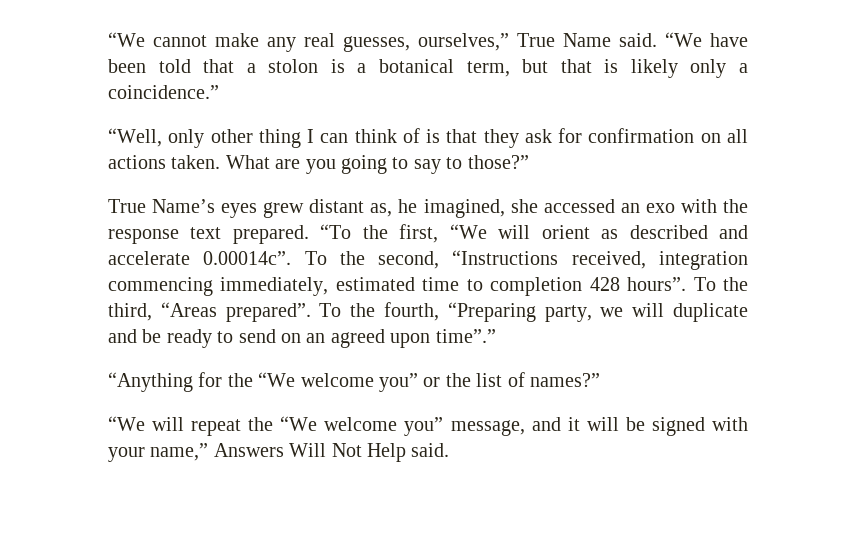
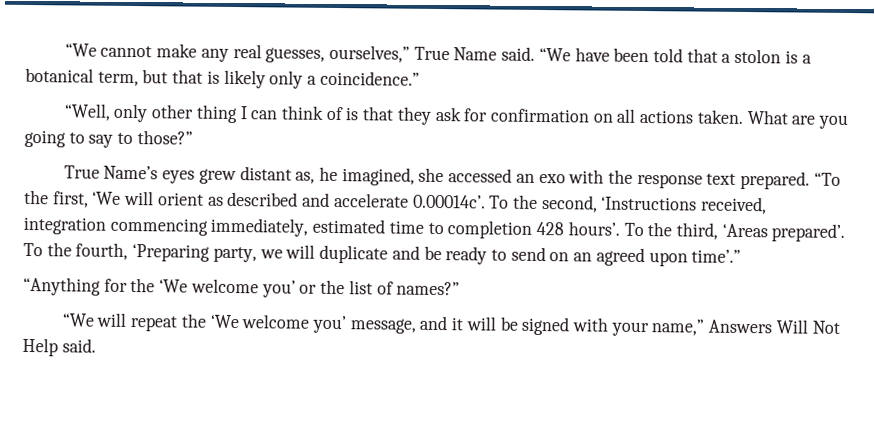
- “To the first, “We will orient as described and accelerate 0.00014c”. To the second, “Instructions received, integration commencing immediately, estimated time to completion 428 hours”.
+ “To the first, ‘We will orient as described and accelerate 0.00014c’. To the second, ‘Instructions received, integration commencing immediately, estimated time to completion 428 hours’.
- To the third, “Areas prepared”.
+ To the third, ‘Areas prepared’.
- To the fourth, “Preparing party, we will duplicate and be ready to send on an agreed upon time”.”
+ To the fourth, ‘Preparing party, we will duplicate and be ready to send on an agreed upon time’.”
- “Anything for the “We welcome you” or the list of names?”
+ “Anything for the ‘We welcome you’ or the list of names?”
- “We will repeat the “We welcome you” message, and it will be signed with your name,” Answers Will Not Help said.
+ “We will repeat the ‘We welcome you’ message, and it will be signed with your name,” Answers Will Not Help said.

